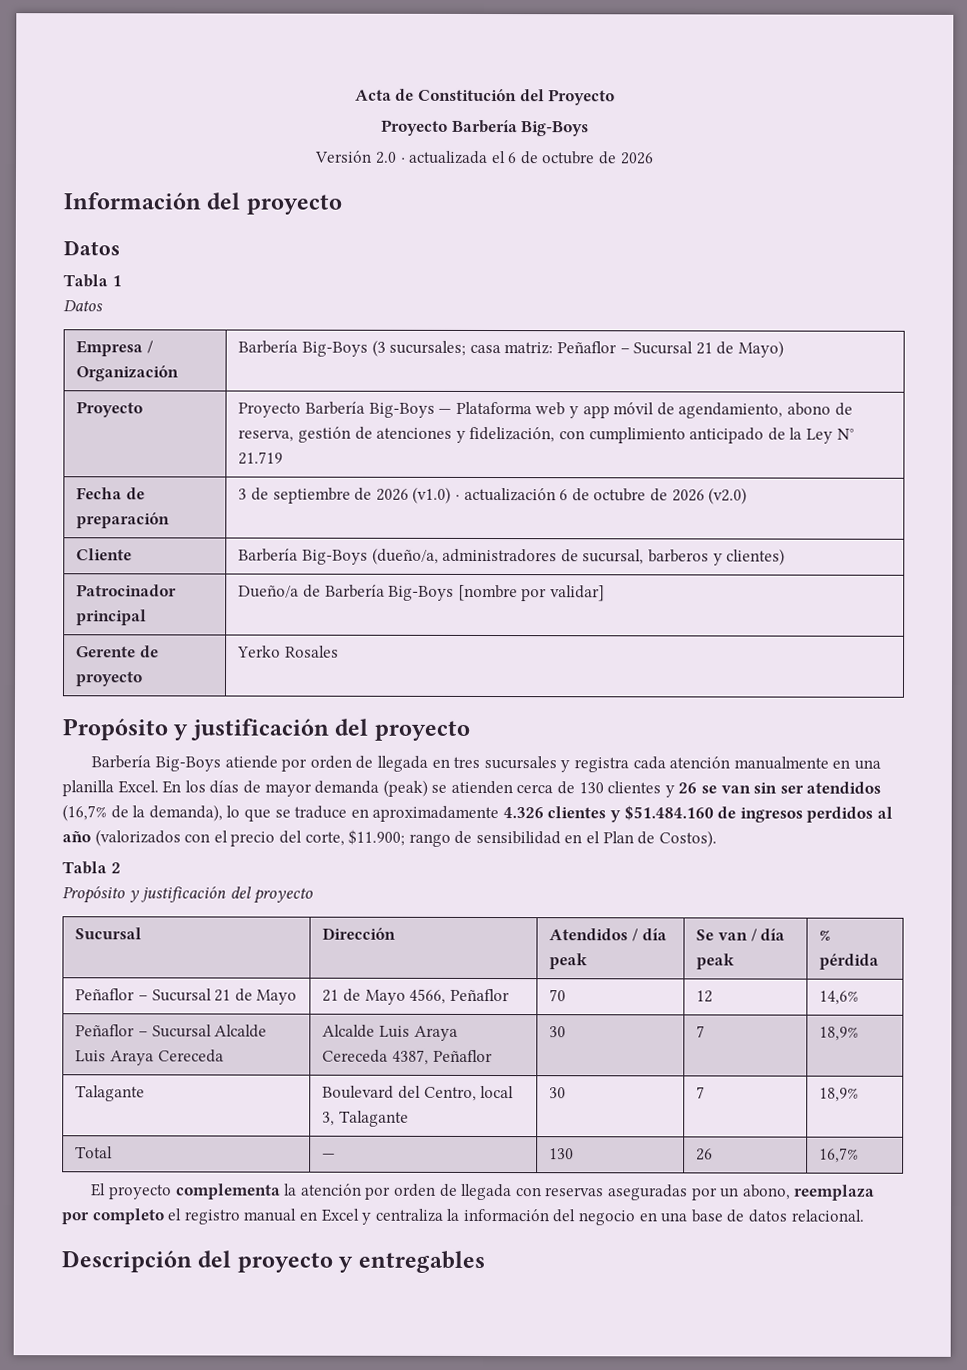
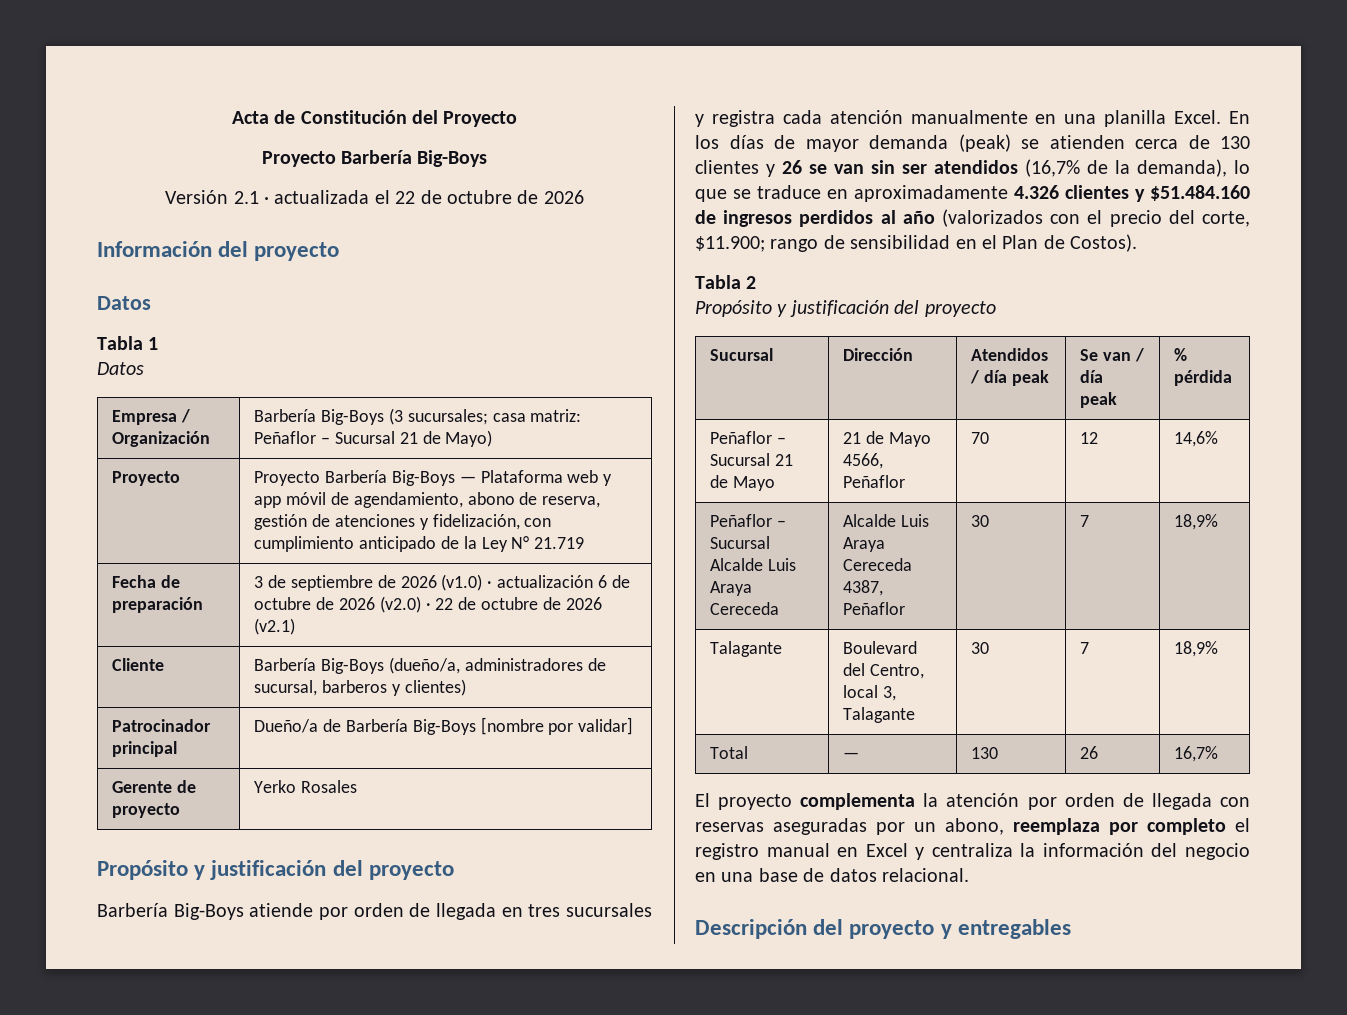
- Versión 2.0 · actualizada el 6 de octubre de 2026
+ Versión 2.1 · actualizada el 22 de octubre de 2026
- Fecha de preparación | 3 de septiembre de 2026 (v1.0) · actualización 6 de octubre de 2026 (v2.0)
+ Fecha de preparación | 3 de septiembre de 2026 (v1.0) · actualización 6 de octubre de 2026 (v2.0) · 22 de octubre de 2026 (v2.1)

